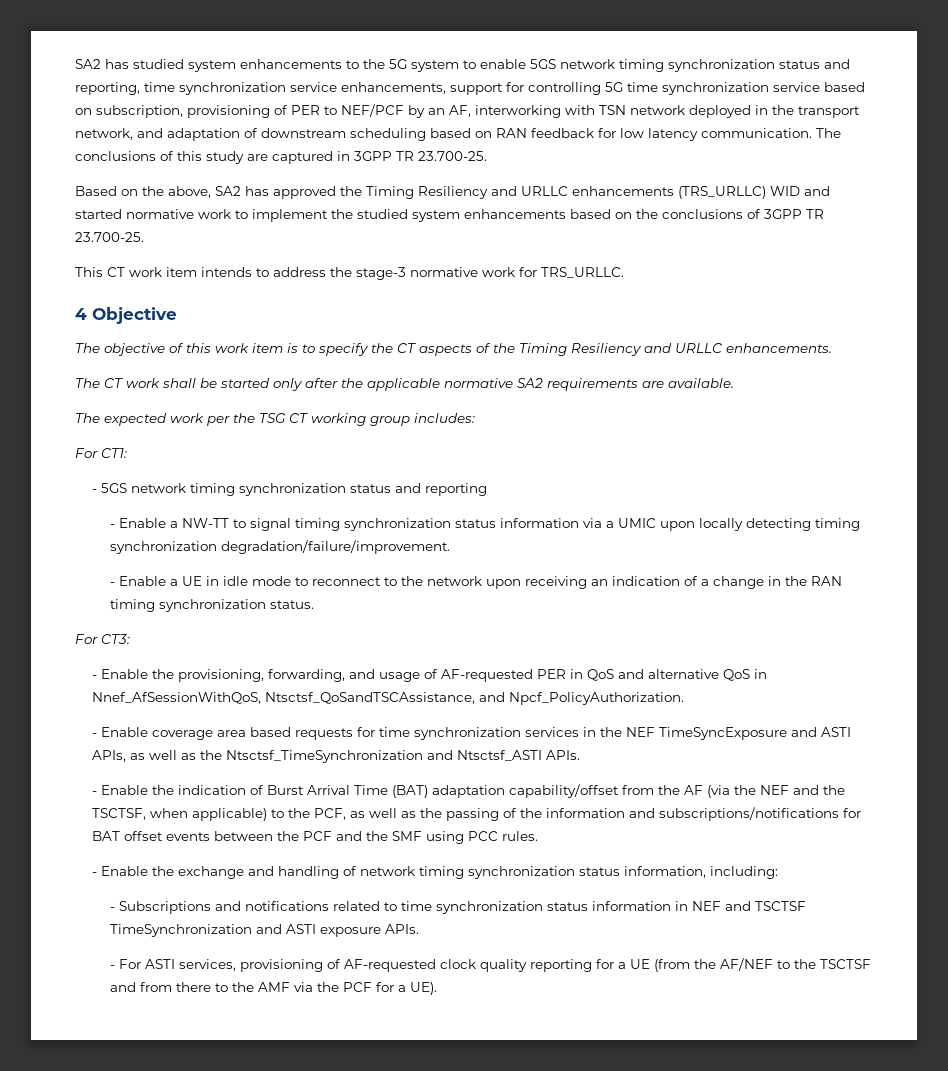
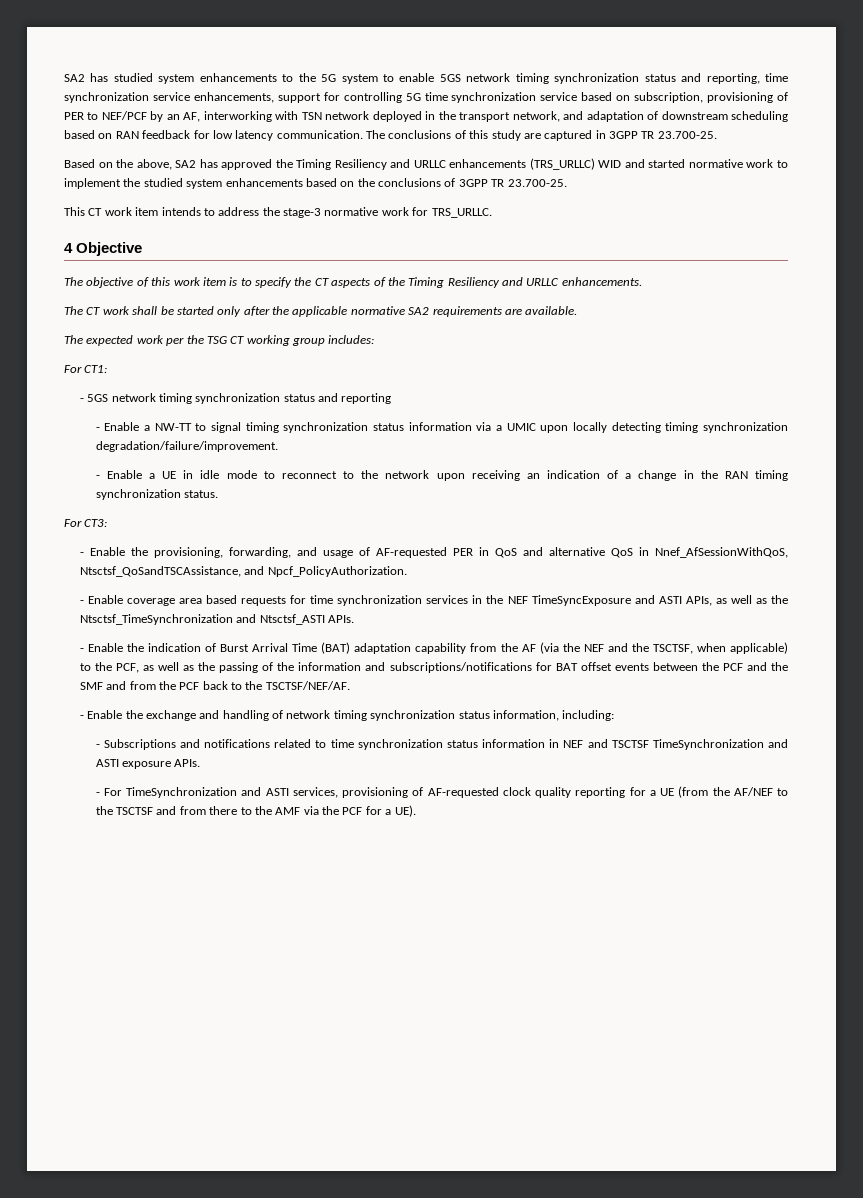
- - Enable the indication of Burst Arrival Time (BAT) adaptation capability/offset from the AF (via the NEF and the TSCTSF, when applicable) to the PCF, as well as the passing of the information and subscriptions/notifications for BAT offset events between the PCF and the SMF using PCC rules.
+ - Enable the indication of Burst Arrival Time (BAT) adaptation capability from the AF (via the NEF and the TSCTSF, when applicable) to the PCF, as well as the passing of the information and subscriptions/notifications for BAT offset events between the PCF and the SMF and from the PCF back to the TSCTSF/NEF/AF.
- - For ASTI services, provisioning of AF-requested clock quality reporting for a UE (from the AF/NEF to the TSCTSF and from there to the AMF via the PCF for a UE).
+ - For TimeSynchronization and ASTI services, provisioning of AF-requested clock quality reporting for a UE (from the AF/NEF to the TSCTSF and from there to the AMF via the PCF for a UE).

